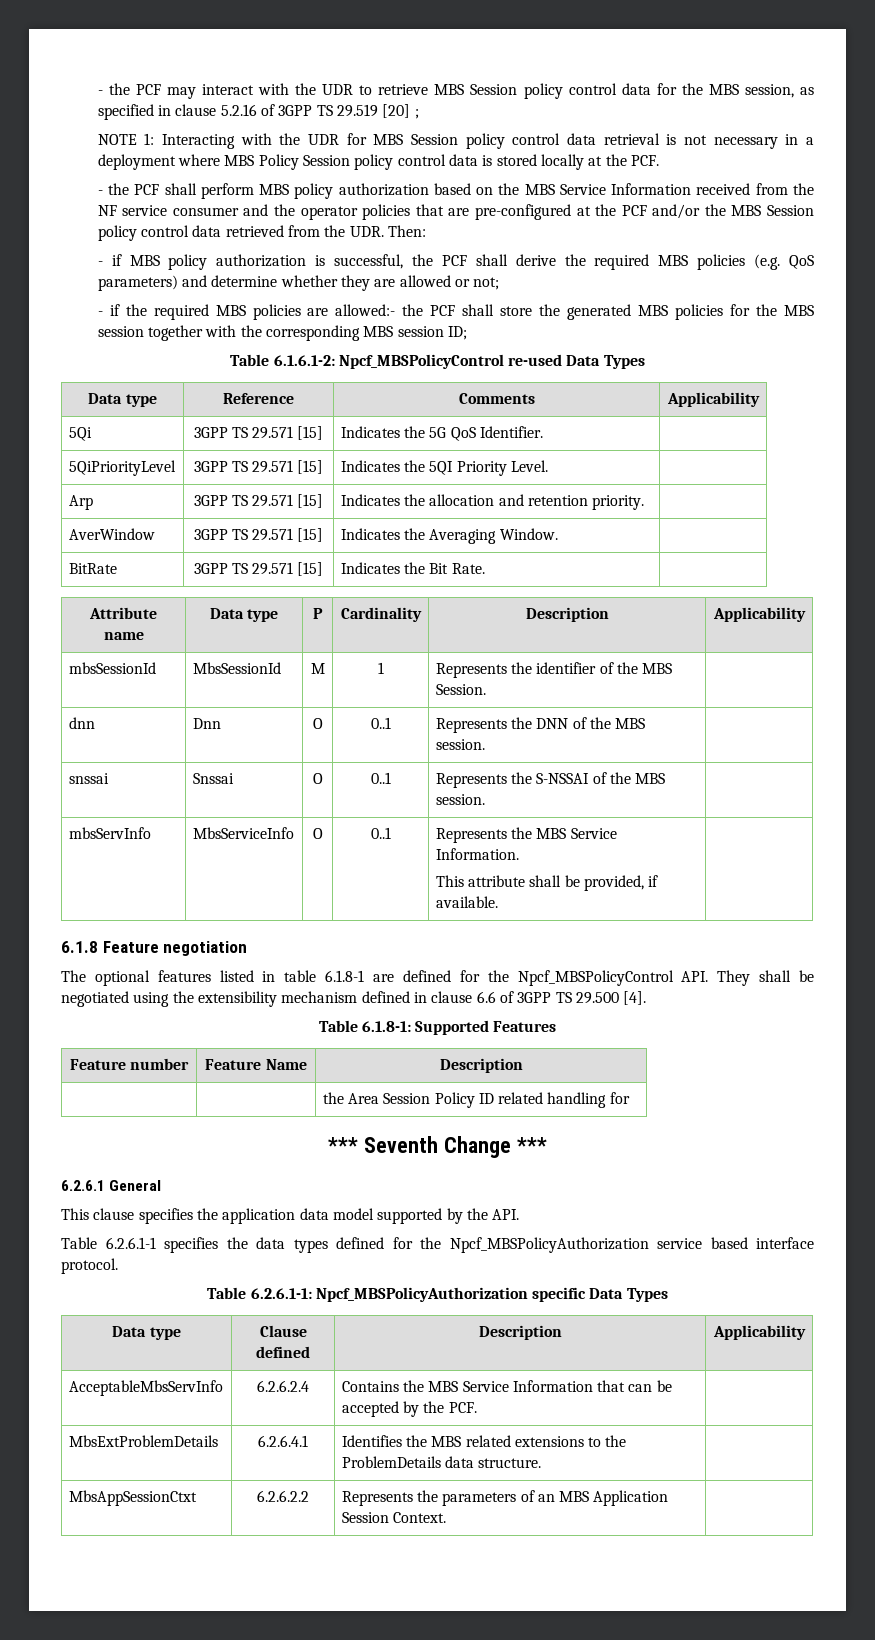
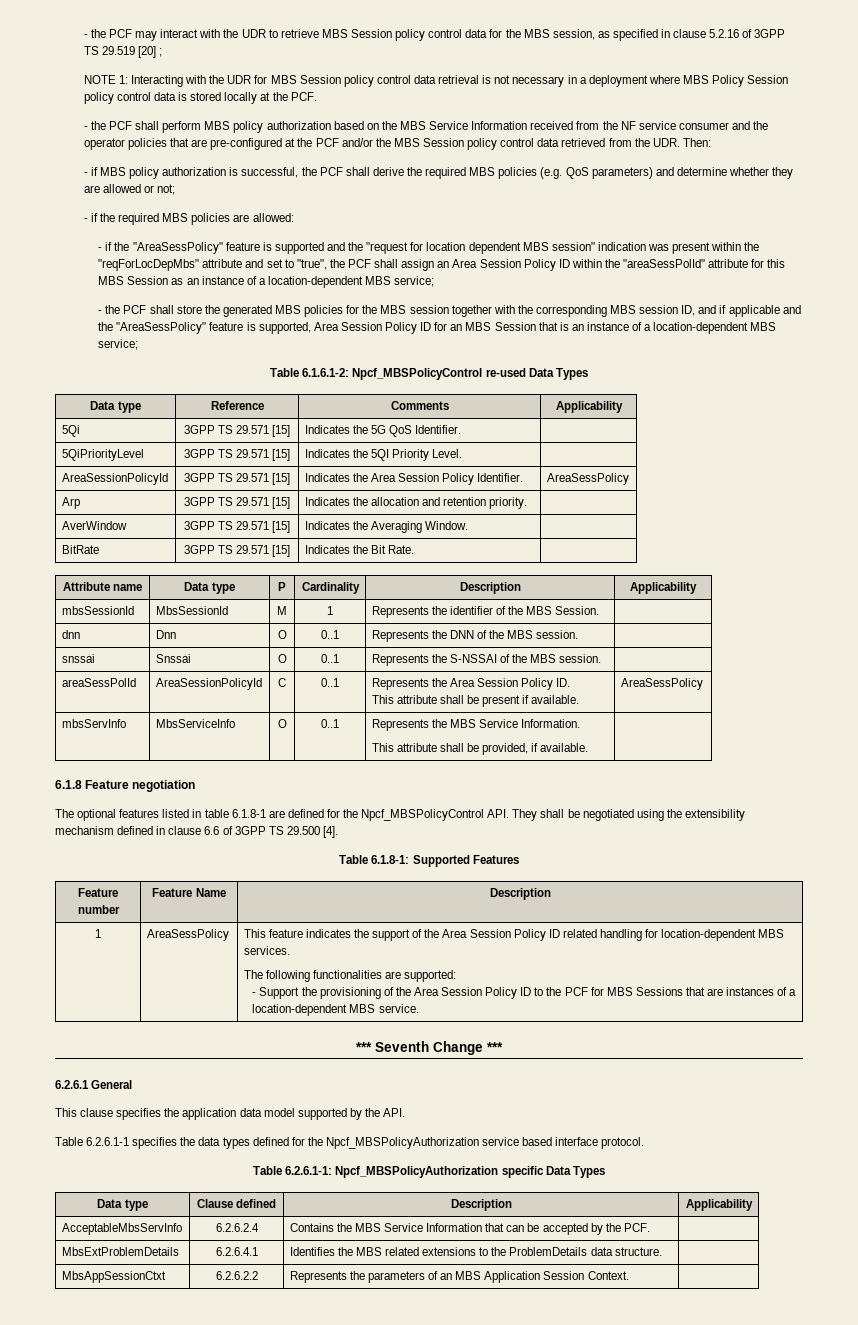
- - if the required MBS policies are allowed:- the PCF shall store the generated MBS policies for the MBS session together with the corresponding MBS session ID;
+ - if the required MBS policies are allowed:
+ - if the "AreaSessPolicy" feature is supported and the "request for location dependent MBS session" indication was present within the "reqForLocDepMbs" attribute and set to "true", the PCF shall assign an Area Session Policy ID within the "areaSessPolId" attribute for this MBS Session as an instance of a location-dependent MBS service;
+ - the PCF shall store the generated MBS policies for the MBS session together with the corresponding MBS session ID, and if applicable and the "AreaSessPolicy" feature is supported, Area Session Policy ID for an MBS Session that is an instance of a location-dependent MBS service;
+ AreaSessionPolicyId | 3GPP TS 29.571 [15] | Indicates the Area Session Policy Identifier. | AreaSessPolicy
+ areaSessPolId | AreaSessionPolicyId | C | 0..1 | Represents the Area Session Policy ID.
+ This attribute shall be present if available. | AreaSessPolicy
- the Area Session Policy ID related handling for
+ 1 | AreaSessPolicy | This feature indicates the support of the Area Session Policy ID related handling for location-dependent MBS services.
+ The following functionalities are supported:
+ - Support the provisioning of the Area Session Policy ID to the PCF for MBS Sessions that are instances of a location-dependent MBS service.

